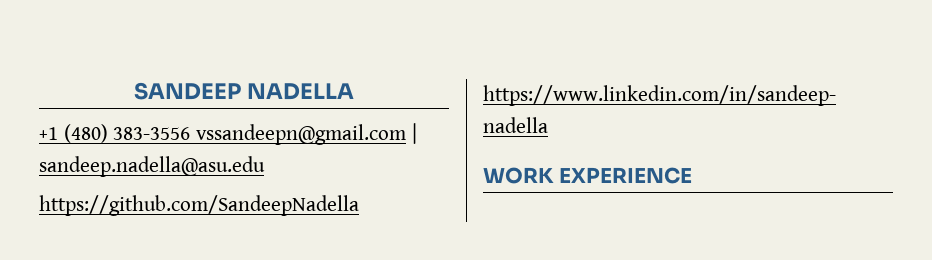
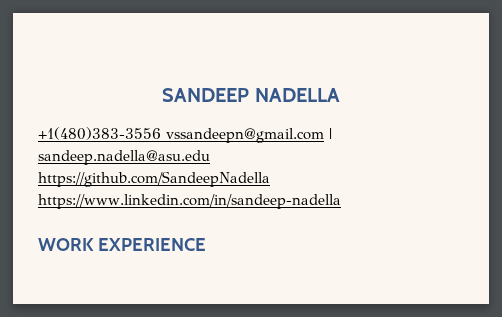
- +1 (480) 383-3556 vssandeepn@gmail.com | sandeep.nadella@asu.edu
+ +1(480)383-3556 vssandeepn@gmail.com | sandeep.nadella@asu.edu

